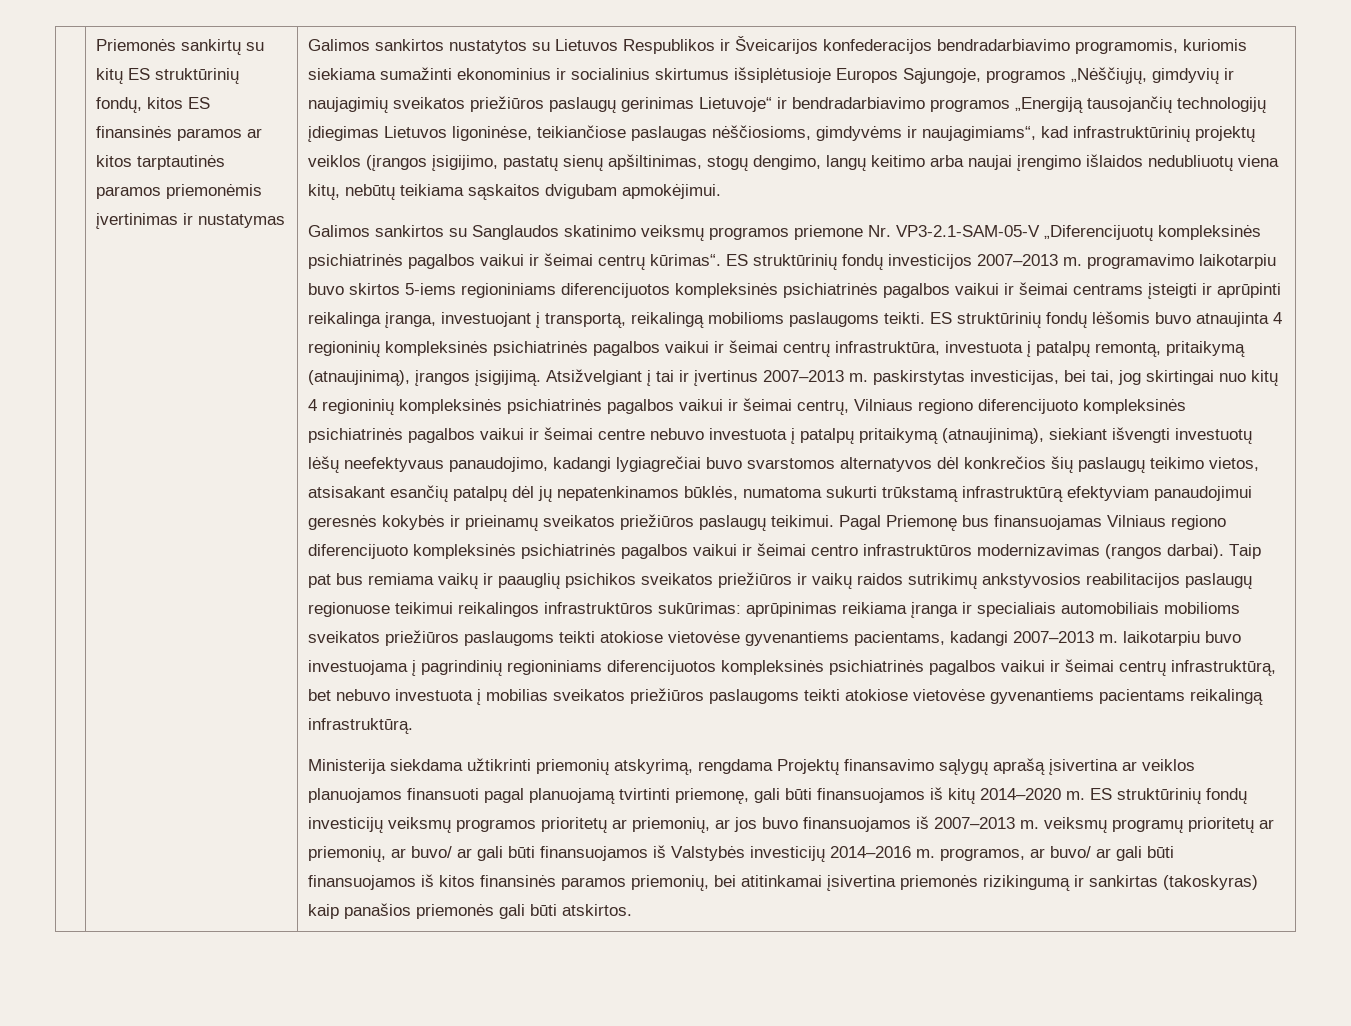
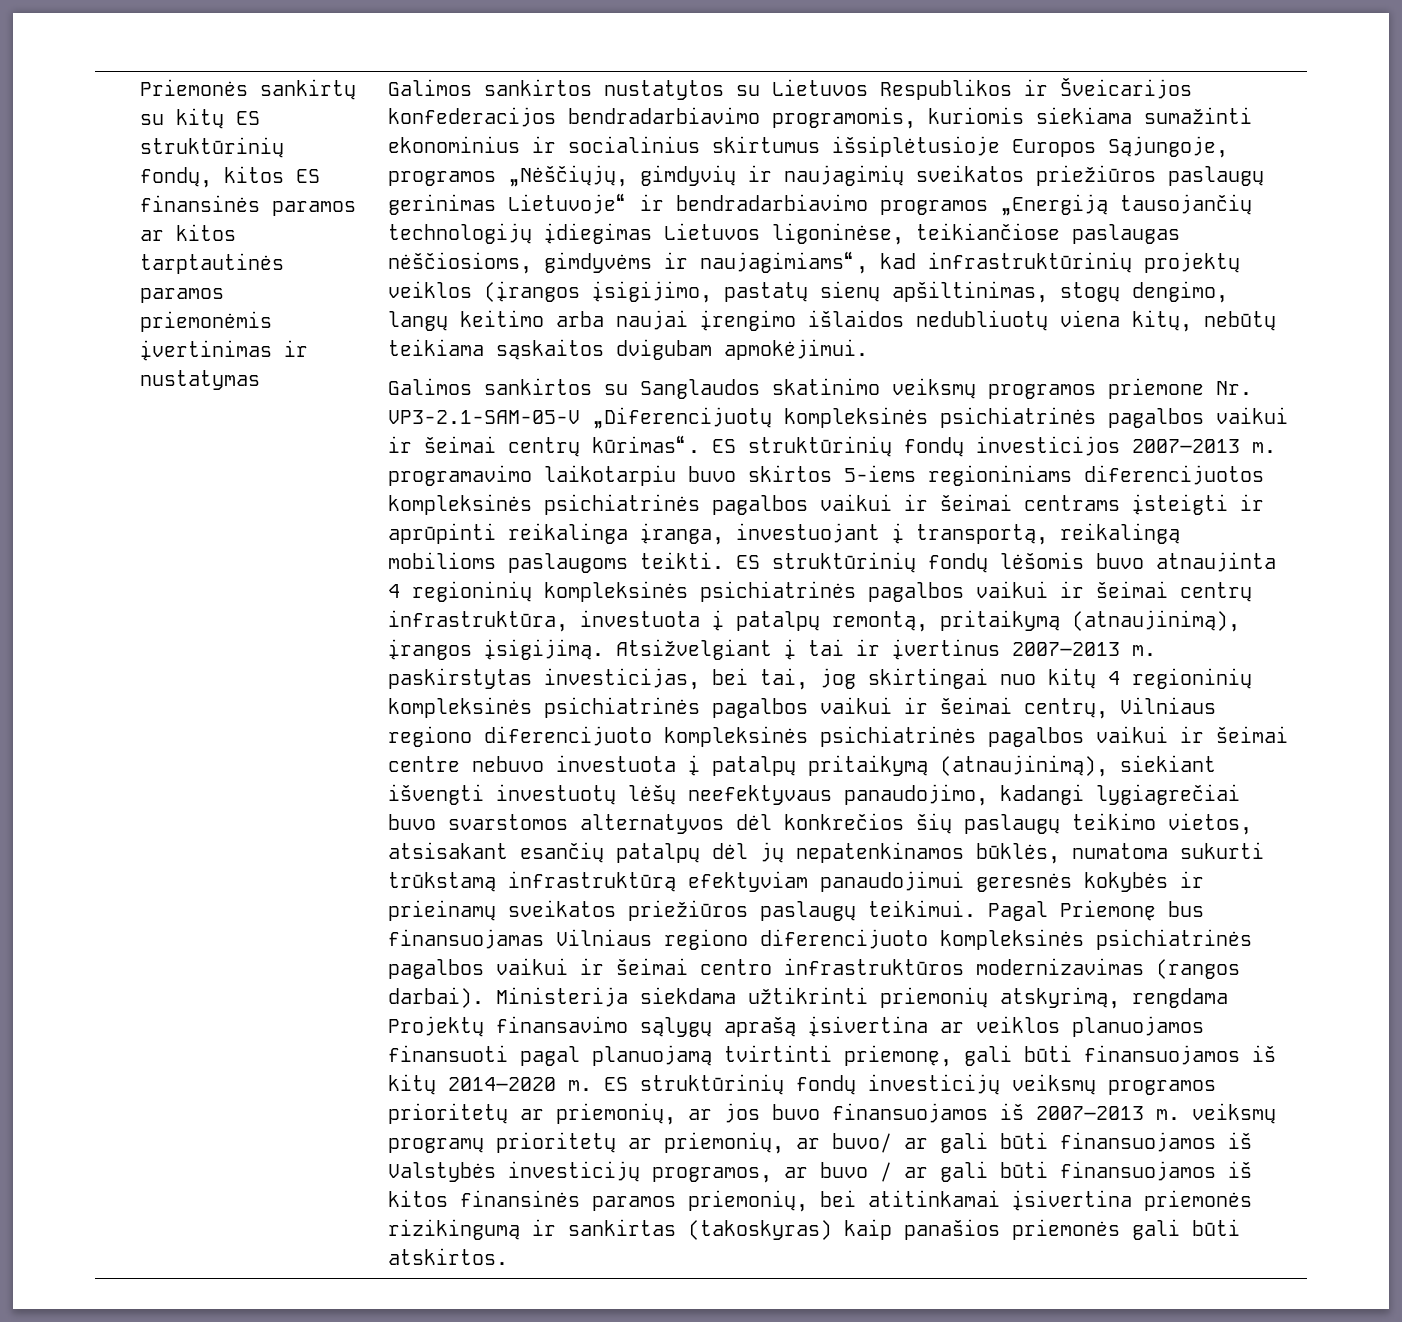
- Pagal Priemonę bus finansuojamas Vilniaus regiono diferencijuoto kompleksinės psichiatrinės pagalbos vaikui ir šeimai centro infrastruktūros modernizavimas (rangos darbai). Taip pat bus remiama vaikų ir paauglių psichikos sveikatos priežiūros ir vaikų raidos sutrikimų ankstyvosios reabilitacijos paslaugų regionuose teikimui reikalingos infrastruktūros sukūrimas: aprūpinimas reikiama įranga ir specialiais automobiliais mobilioms sveikatos priežiūros paslaugoms teikti atokiose vietovėse gyvenantiems pacientams, kadangi 2007–2013 m. laikotarpiu buvo investuojama į pagrindinių regioniniams diferencijuotos kompleksinės psichiatrinės pagalbos vaikui ir šeimai centrų infrastruktūrą, bet nebuvo investuota į mobilias sveikatos priežiūros paslaugoms teikti atokiose vietovėse gyvenantiems pacientams reikalingą infrastruktūrą.
- Ministerija siekdama užtikrinti priemonių atskyrimą, rengdama Projektų finansavimo sąlygų aprašą įsivertina ar veiklos planuojamos finansuoti pagal planuojamą tvirtinti priemonę, gali būti finansuojamos iš kitų 2014–2020 m.
+ Pagal Priemonę bus finansuojamas Vilniaus regiono diferencijuoto kompleksinės psichiatrinės pagalbos vaikui ir šeimai centro infrastruktūros modernizavimas (rangos darbai). Ministerija siekdama užtikrinti priemonių atskyrimą, rengdama Projektų finansavimo sąlygų aprašą įsivertina ar veiklos planuojamos finansuoti pagal planuojamą tvirtinti priemonę, gali būti finansuojamos iš kitų 2014–2020 m.
- ES struktūrinių fondų investicijų veiksmų programos prioritetų ar priemonių, ar jos buvo finansuojamos iš 2007–2013 m. veiksmų programų prioritetų ar priemonių, ar buvo/ ar gali būti finansuojamos iš Valstybės investicijų 2014–2016 m. programos, ar buvo/ ar gali būti finansuojamos iš kitos finansinės paramos priemonių, bei atitinkamai įsivertina priemonės rizikingumą ir sankirtas (takoskyras) kaip panašios priemonės gali būti atskirtos.
+ ES struktūrinių fondų investicijų veiksmų programos prioritetų ar priemonių, ar jos buvo finansuojamos iš 2007–2013 m. veiksmų programų prioritetų ar priemonių, ar buvo/ ar gali būti finansuojamos iš Valstybės investicijų programos, ar buvo / ar gali būti finansuojamos iš kitos finansinės paramos priemonių, bei atitinkamai įsivertina priemonės rizikingumą ir sankirtas (takoskyras) kaip panašios priemonės gali būti atskirtos.

